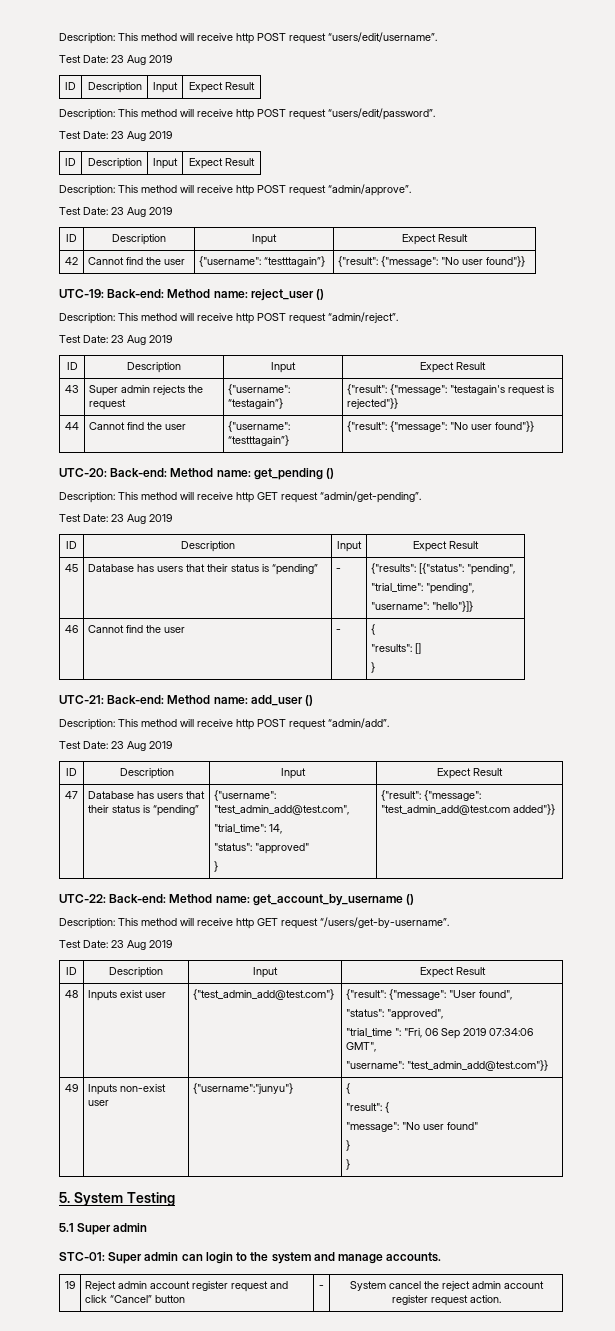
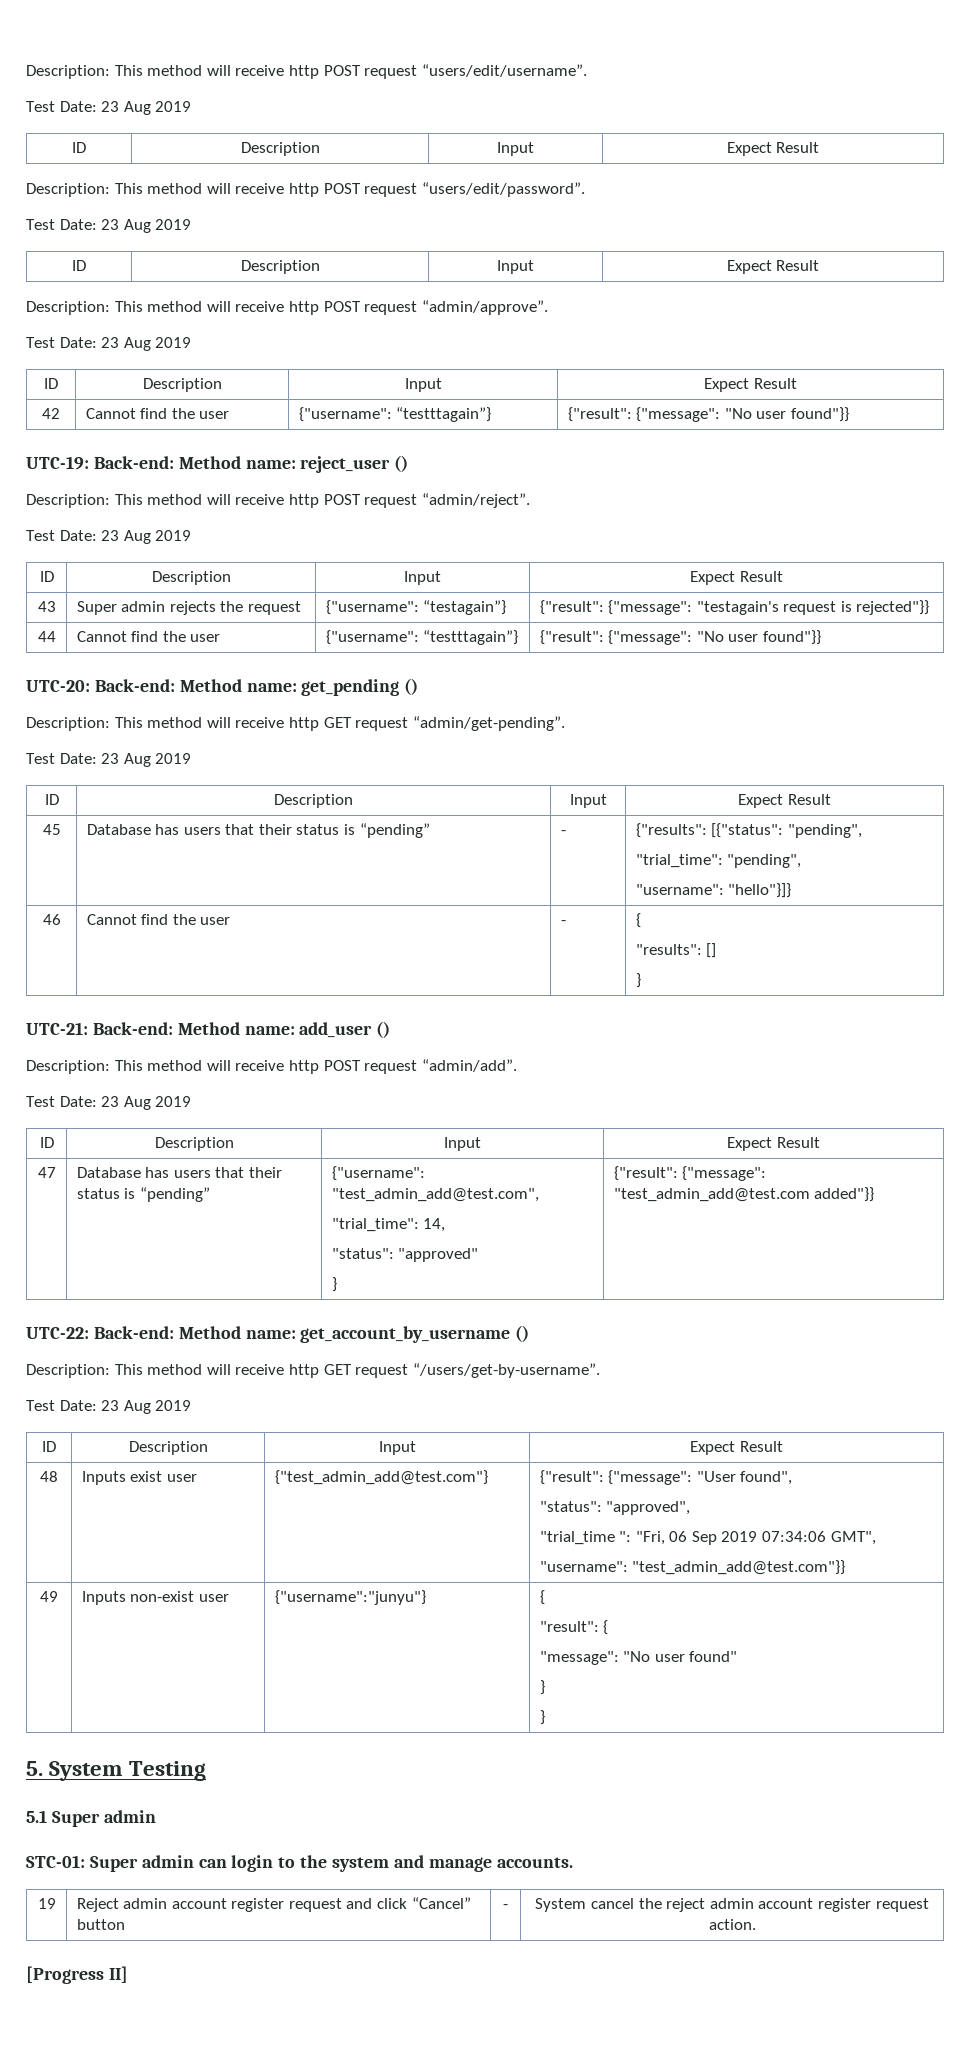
+ [Progress II]

